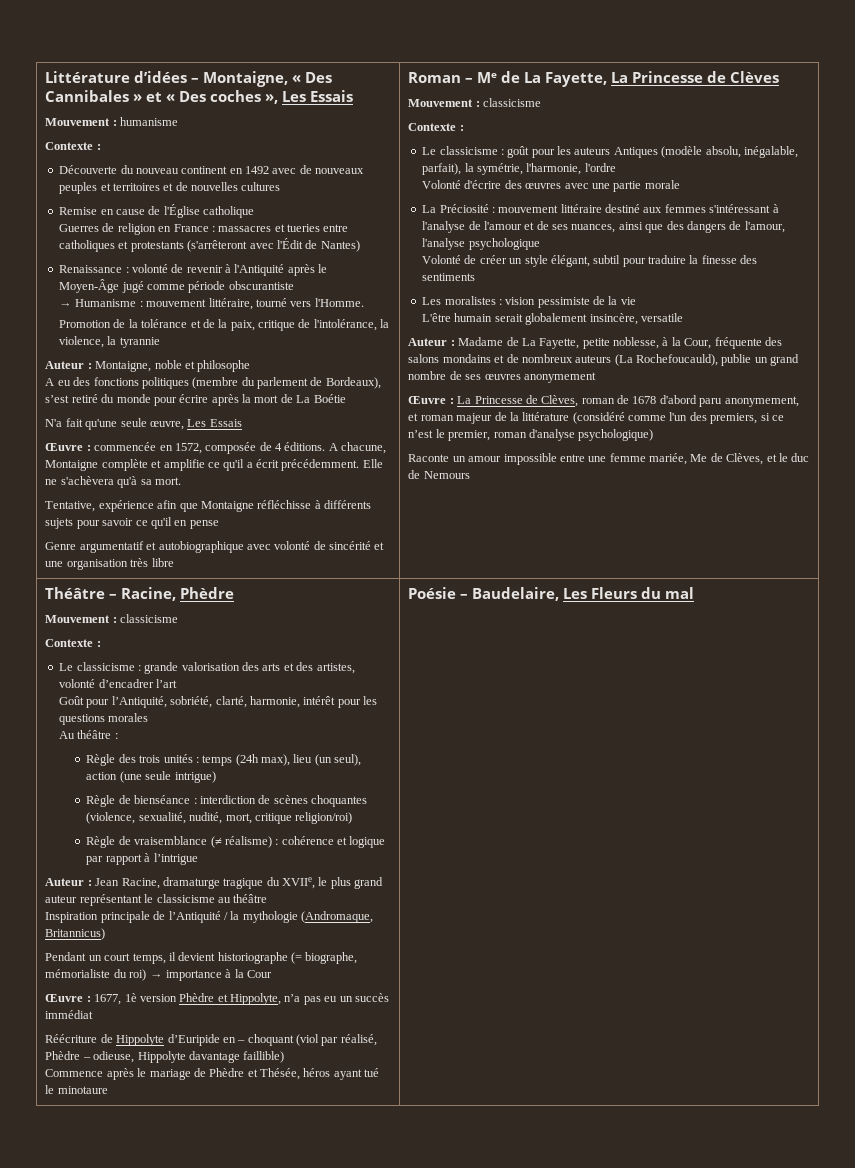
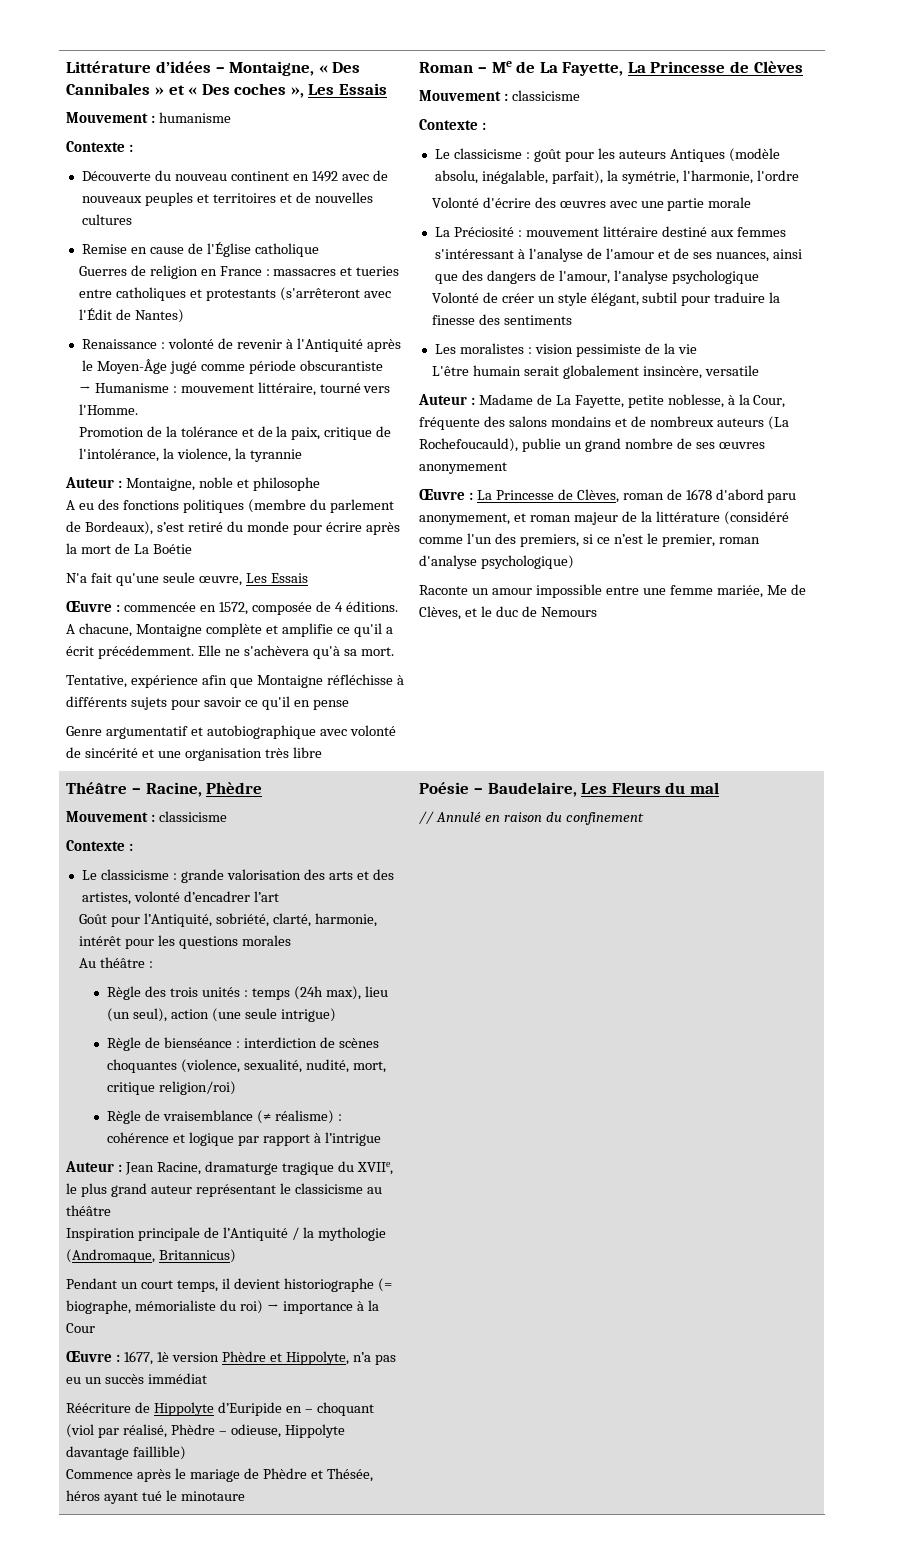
+ // Annulé en raison du confinement

